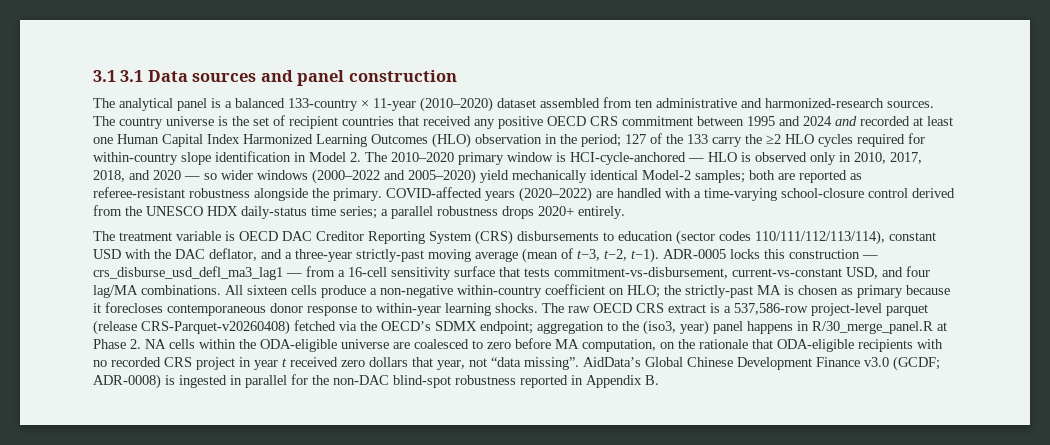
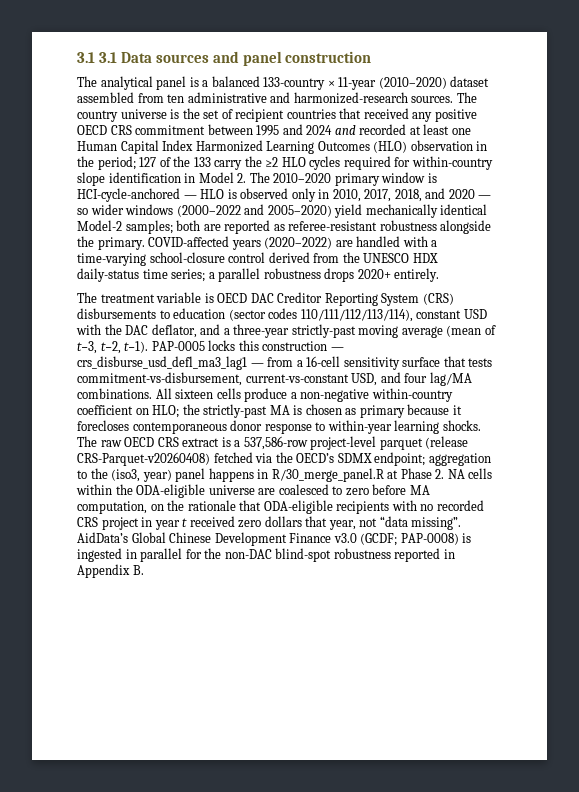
- ADR-0005 locks this construction — crs_disburse_usd_defl_ma3_lag1 — from a 16-cell sensitivity surface that tests commitment-vs-disbursement, current-vs-constant USD, and four lag/MA combinations.
+ PAP-0005 locks this construction — crs_disburse_usd_defl_ma3_lag1 — from a 16-cell sensitivity surface that tests commitment-vs-disbursement, current-vs-constant USD, and four lag/MA combinations.
- AidData’s Global Chinese Development Finance v3.0 (GCDF; ADR-0008) is ingested in parallel for the non-DAC blind-spot robustness reported in Appendix B.
+ AidData’s Global Chinese Development Finance v3.0 (GCDF; PAP-0008) is ingested in parallel for the non-DAC blind-spot robustness reported in Appendix B.

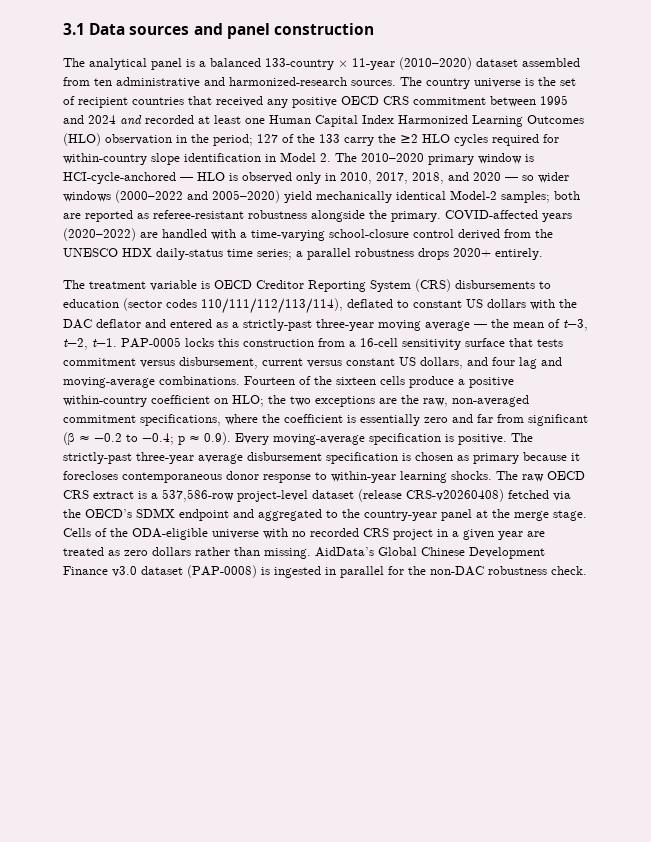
- 3.1 3.1 Data sources and panel construction
+ 3.1 Data sources and panel construction
- The treatment variable is OECD DAC Creditor Reporting System (CRS) disbursements to education (sector codes 110/111/112/113/114), constant USD with the DAC deflator, and a three-year strictly-past moving average (mean of t−3, t−2, t−1).
+ The treatment variable is OECD Creditor Reporting System (CRS) disbursements to education (sector codes 110/111/112/113/114), deflated to constant US dollars with the DAC deflator and entered as a strictly-past three-year moving average — the mean of t−3, t−2, t−1.
- PAP-0005 locks this construction — crs_disburse_usd_defl_ma3_lag1 — from a 16-cell sensitivity surface that tests commitment-vs-disbursement, current-vs-constant USD, and four lag/MA combinations. All sixteen cells produce a non-negative within-country coefficient on HLO; the strictly-past MA is chosen as primary because it forecloses contemporaneous donor response to within-year learning shocks.
+ PAP-0005 locks this construction from a 16-cell sensitivity surface that tests commitment versus disbursement, current versus constant US dollars, and four lag and moving-average combinations. Fourteen of the sixteen cells produce a positive within-country coefficient on HLO; the two exceptions are the raw, non-averaged commitment specifications, where the coefficient is essentially zero and far from significant (β ≈ −0.2 to −0.4; p ≈ 0.9). Every moving-average specification is positive. The strictly-past three-year average disbursement specification is chosen as primary because it forecloses contemporaneous donor response to within-year learning shocks.
- The raw OECD CRS extract is a 537,586-row project-level parquet (release CRS-Parquet-v20260408) fetched via the OECD’s SDMX endpoint; aggregation to the (iso3, year) panel happens in R/30_merge_panel.R at Phase 2. NA cells within the ODA-eligible universe are coalesced to zero before MA computation, on the rationale that ODA-eligible recipients with no recorded CRS project in year t received zero dollars that year, not “data missing”.
+ The raw OECD CRS extract is a 537,586-row project-level dataset (release CRS-v20260408) fetched via the OECD’s SDMX endpoint and aggregated to the country-year panel at the merge stage. Cells of the ODA-eligible universe with no recorded CRS project in a given year are treated as zero dollars rather than missing.
- AidData’s Global Chinese Development Finance v3.0 (GCDF; PAP-0008) is ingested in parallel for the non-DAC blind-spot robustness reported in Appendix B.
+ AidData’s Global Chinese Development Finance v3.0 dataset (PAP-0008) is ingested in parallel for the non-DAC robustness check.

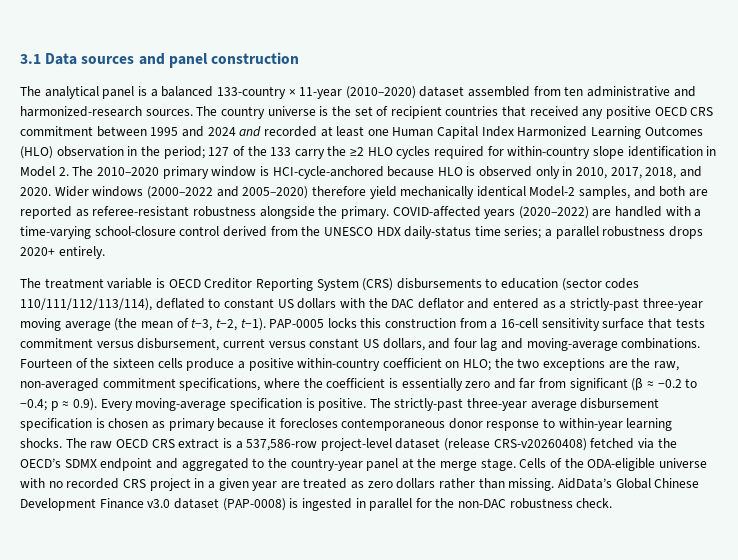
- 127 of the 133 carry the ≥2 HLO cycles required for within-country slope identification in Model 2. The 2010–2020 primary window is HCI-cycle-anchored — HLO is observed only in 2010, 2017, 2018, and 2020 — so wider windows (2000–2022 and 2005–2020) yield mechanically identical Model-2 samples; both are reported as referee-resistant robustness alongside the primary.
+ 127 of the 133 carry the ≥2 HLO cycles required for within-country slope identification in Model 2. The 2010–2020 primary window is HCI-cycle-anchored because HLO is observed only in 2010, 2017, 2018, and 2020. Wider windows (2000–2022 and 2005–2020) therefore yield mechanically identical Model-2 samples, and both are reported as referee-resistant robustness alongside the primary.
- The treatment variable is OECD Creditor Reporting System (CRS) disbursements to education (sector codes 110/111/112/113/114), deflated to constant US dollars with the DAC deflator and entered as a strictly-past three-year moving average — the mean of t−3, t−2, t−1.
+ The treatment variable is OECD Creditor Reporting System (CRS) disbursements to education (sector codes 110/111/112/113/114), deflated to constant US dollars with the DAC deflator and entered as a strictly-past three-year moving average (the mean of t−3, t−2, t−1).

